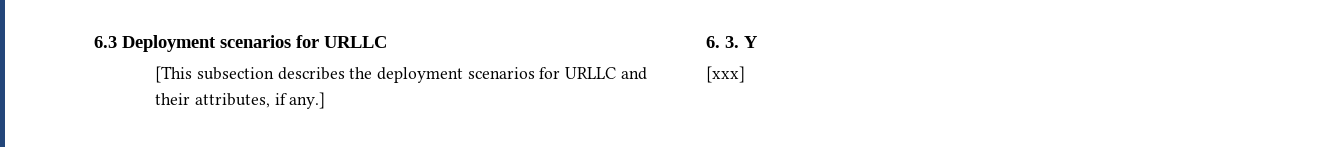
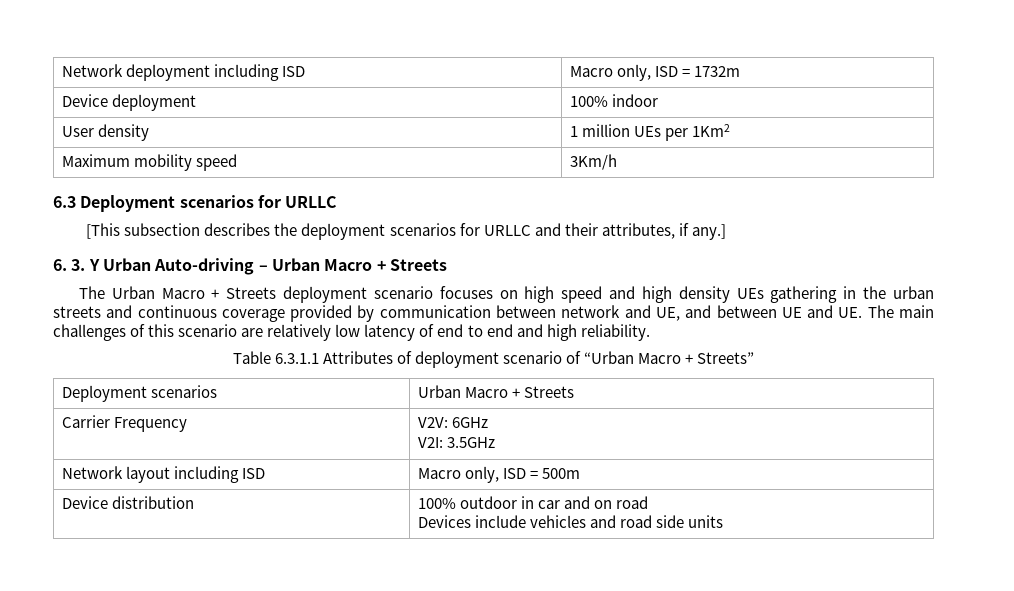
+ Network deployment including ISD | Macro only, ISD = 1732m
+ Device deployment | 100% indoor
+ User density | 1 million UEs per 1Km2
+ Maximum mobility speed | 3Km/h
- 6. 3. Y
- [xxx]
+ 6. 3. Y Urban Auto-driving – Urban Macro + Streets
+ The Urban Macro + Streets deployment scenario focuses on high speed and high density UEs gathering in the urban streets and continuous coverage provided by communication between network and UE, and between UE and UE. The main challenges of this scenario are relatively low latency of end to end and high reliability.
+ Table 6.3.1.1 Attributes of deployment scenario of “Urban Macro + Streets”
+ Deployment scenarios | Urban Macro + Streets
+ Carrier Frequency | V2V: 6GHz
+ V2I: 3.5GHz
+ Network layout including ISD | Macro only, ISD = 500m
+ Device distribution | 100% outdoor in car and on road
+ Devices include vehicles and road side units

